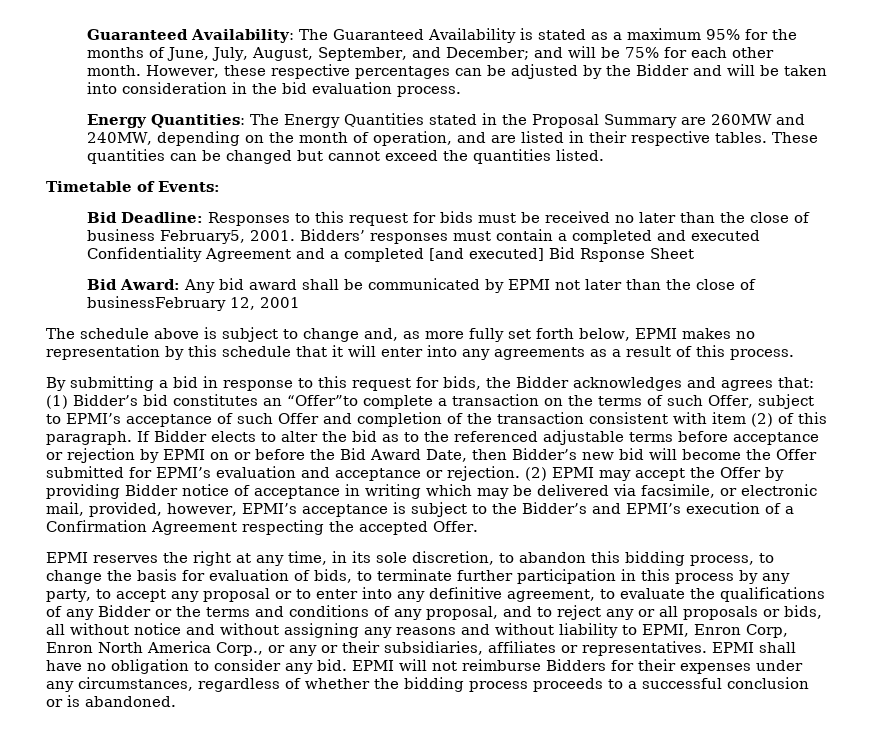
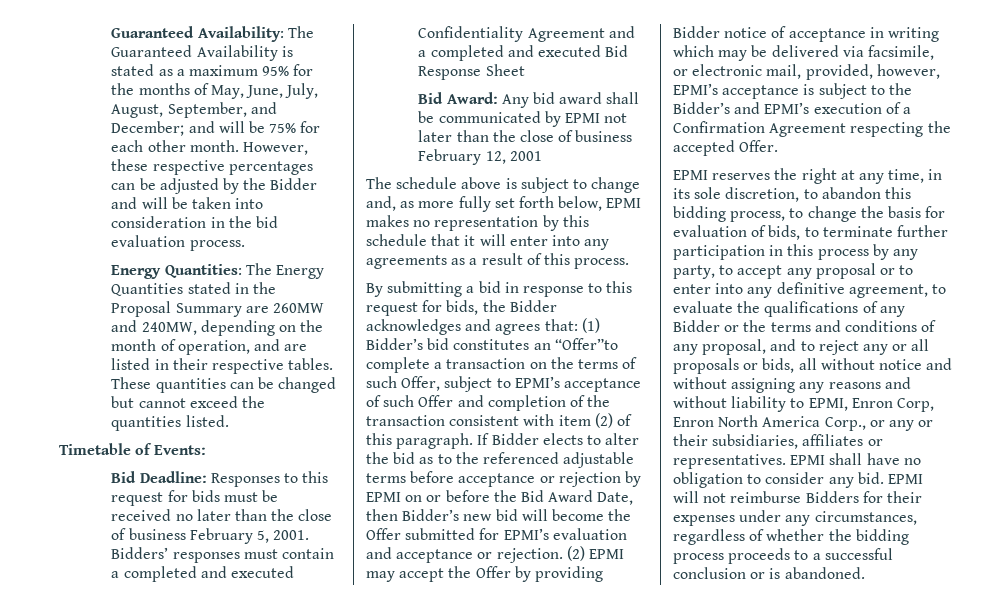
- Guaranteed Availability: The Guaranteed Availability is stated as a maximum 95% for the months of June, July, August, September, and December; and will be 75% for each other month.
+ Guaranteed Availability: The Guaranteed Availability is stated as a maximum 95% for the months of May, June, July, August, September, and December; and will be 75% for each other month.
- Bid Deadline: Responses to this request for bids must be received no later than the close of business February5, 2001.
+ Bid Deadline: Responses to this request for bids must be received no later than the close of business February 5, 2001.
- Bidders’ responses must contain a completed and executed Confidentiality Agreement and a completed [and executed] Bid Rsponse Sheet
+ Bidders’ responses must contain a completed and executed Confidentiality Agreement and a completed and executed Bid Response Sheet
- Bid Award: Any bid award shall be communicated by EPMI not later than the close of businessFebruary 12, 2001
+ Bid Award: Any bid award shall be communicated by EPMI not later than the close of business February 12, 2001

